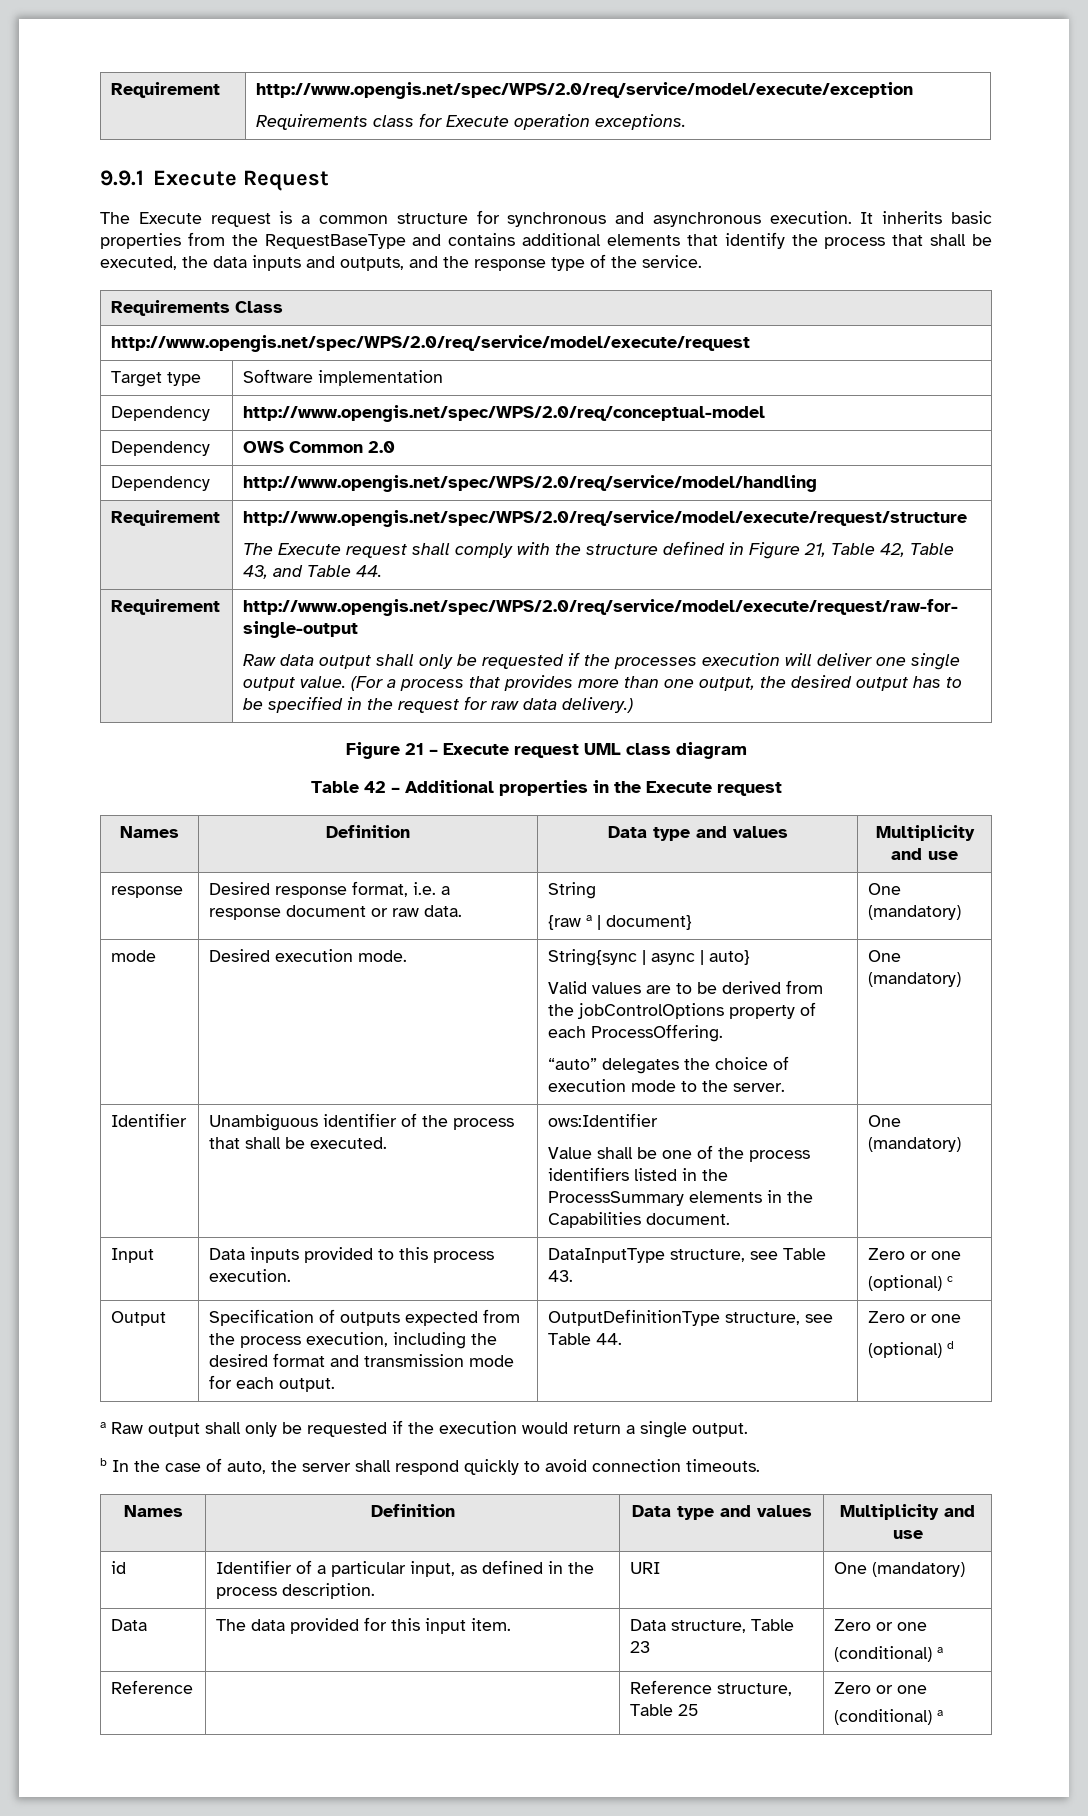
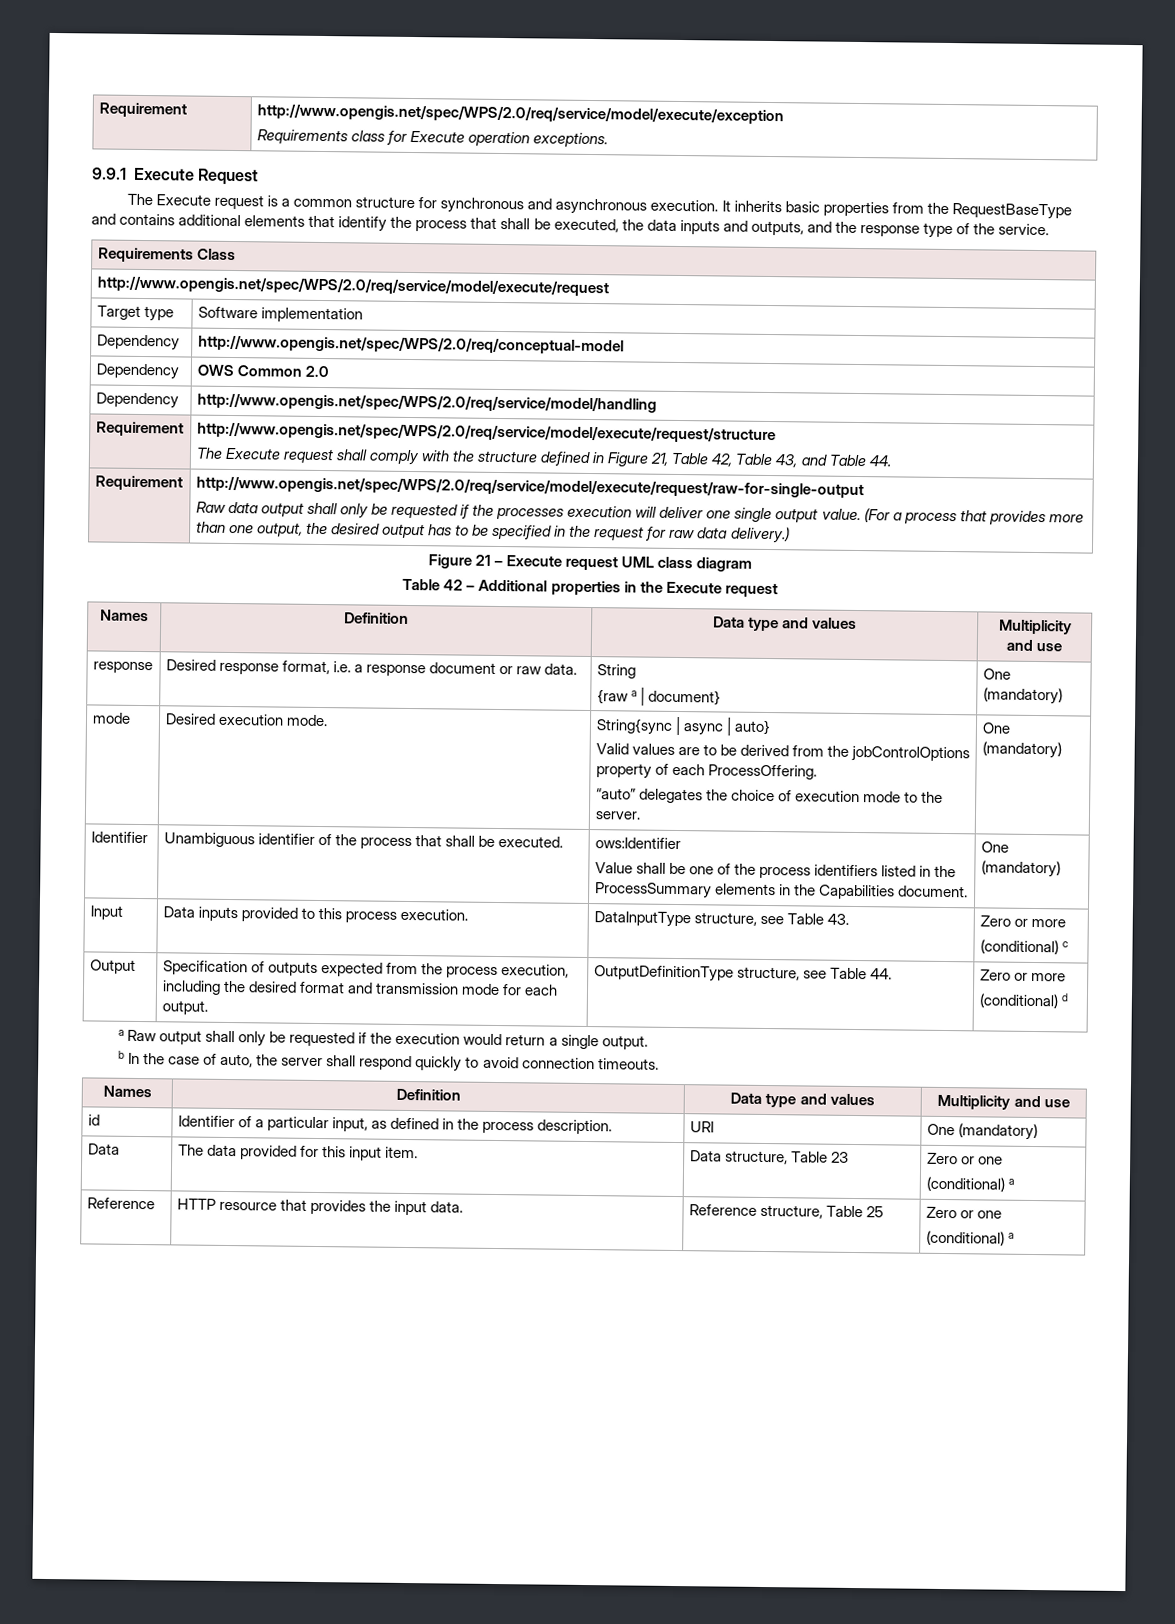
- Input | Data inputs provided to this process execution. | DataInputType structure, see Table 43. | Zero or one
- (optional) c
+ Input | Data inputs provided to this process execution. | DataInputType structure, see Table 43. | Zero or more
+ (conditional) c
- Output | Specification of outputs expected from the process execution, including the desired format and transmission mode for each output. | OutputDefinitionType structure, see Table 44. | Zero or one
- (optional) d
+ Output | Specification of outputs expected from the process execution, including the desired format and transmission mode for each output. | OutputDefinitionType structure, see Table 44. | Zero or more
+ (conditional) d
- Reference | | Reference structure, Table 25 | Zero or one
+ Reference | HTTP resource that provides the input data. | Reference structure, Table 25 | Zero or one

